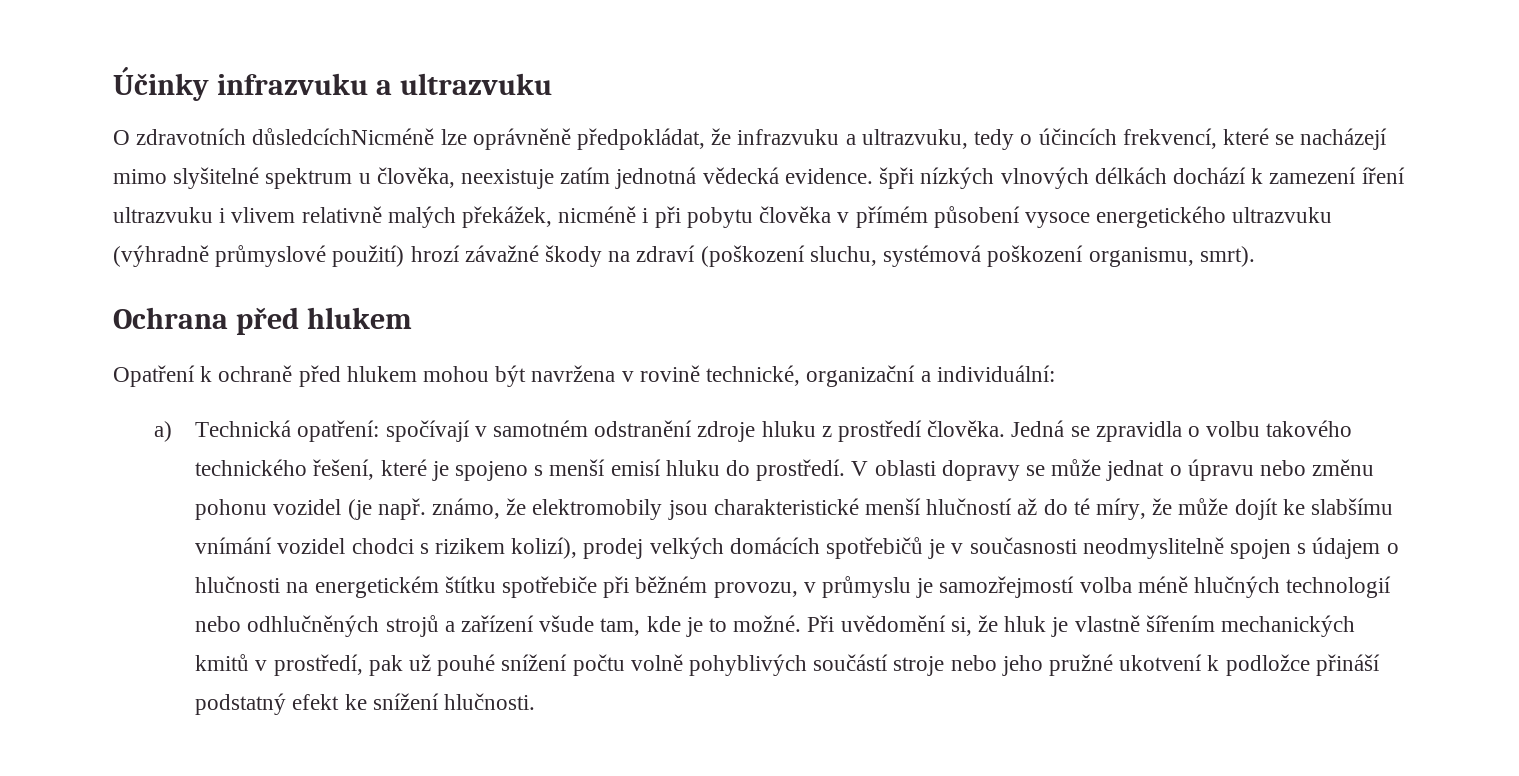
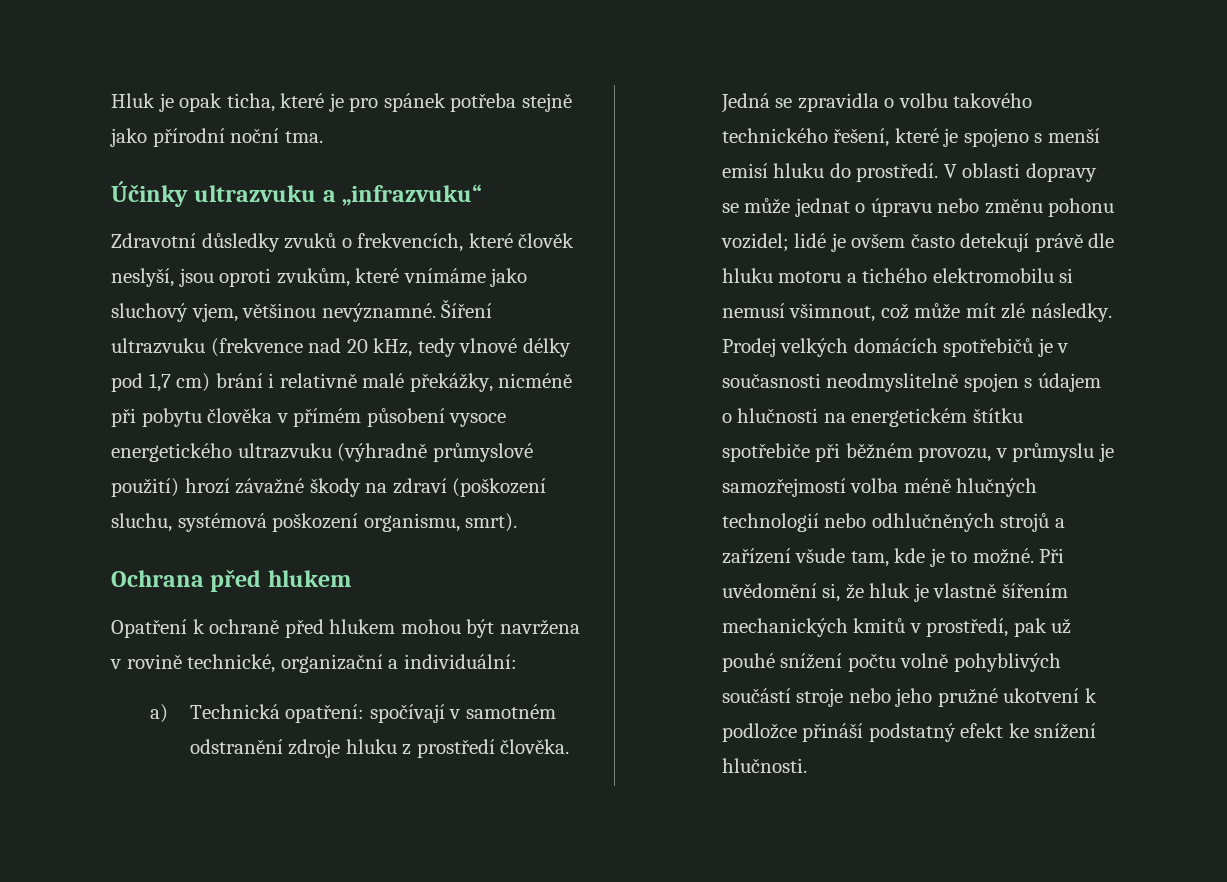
- Účinky infrazvuku a ultrazvuku
- O zdravotních důsledcíchNicméně lze oprávněně předpokládat, že infrazvuku a ultrazvuku, tedy o účincích frekvencí, které se nacházejí mimo slyšitelné spektrum u člověka, neexistuje zatím jednotná vědecká evidence. špři nízkých vlnových délkách dochází k zamezení íření ultrazvuku i vlivem relativně malých překážek, nicméně i při pobytu člověka v přímém působení vysoce energetického ultrazvuku (výhradně průmyslové použití) hrozí závažné škody na zdraví (poškození sluchu, systémová poškození organismu, smrt).
+ Hluk je opak ticha, které je pro spánek potřeba stejně jako přírodní noční tma.
+ Účinky ultrazvuku a „infrazvuku“
+ Zdravotní důsledky zvuků o frekvencích, které člověk neslyší, jsou oproti zvukům, které vnímáme jako sluchový vjem, většinou nevýznamné. Šíření ultrazvuku (frekvence nad 20 kHz, tedy vlnové délky pod 1,7 cm) brání i relativně malé překážky, nicméně při pobytu člověka v přímém působení vysoce energetického ultrazvuku (výhradně průmyslové použití) hrozí závažné škody na zdraví (poškození sluchu, systémová poškození organismu, smrt).
- V oblasti dopravy se může jednat o úpravu nebo změnu pohonu vozidel (je např. známo, že elektromobily jsou charakteristické menší hlučností až do té míry, že může dojít ke slabšímu vnímání vozidel chodci s rizikem kolizí), prodej velkých domácích spotřebičů je v současnosti neodmyslitelně spojen s údajem o hlučnosti na energetickém štítku spotřebiče při běžném provozu, v průmyslu je samozřejmostí volba méně hlučných technologií nebo odhlučněných strojů a zařízení všude tam, kde je to možné.
+ V oblasti dopravy se může jednat o úpravu nebo změnu pohonu vozidel; lidé je ovšem často detekují právě dle hluku motoru a tichého elektromobilu si nemusí všimnout, což může mít zlé následky. Prodej velkých domácích spotřebičů je v současnosti neodmyslitelně spojen s údajem o hlučnosti na energetickém štítku spotřebiče při běžném provozu, v průmyslu je samozřejmostí volba méně hlučných technologií nebo odhlučněných strojů a zařízení všude tam, kde je to možné.

